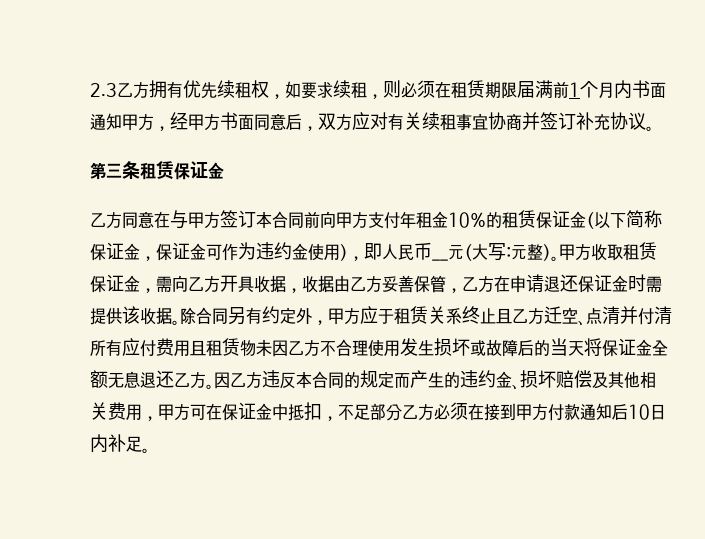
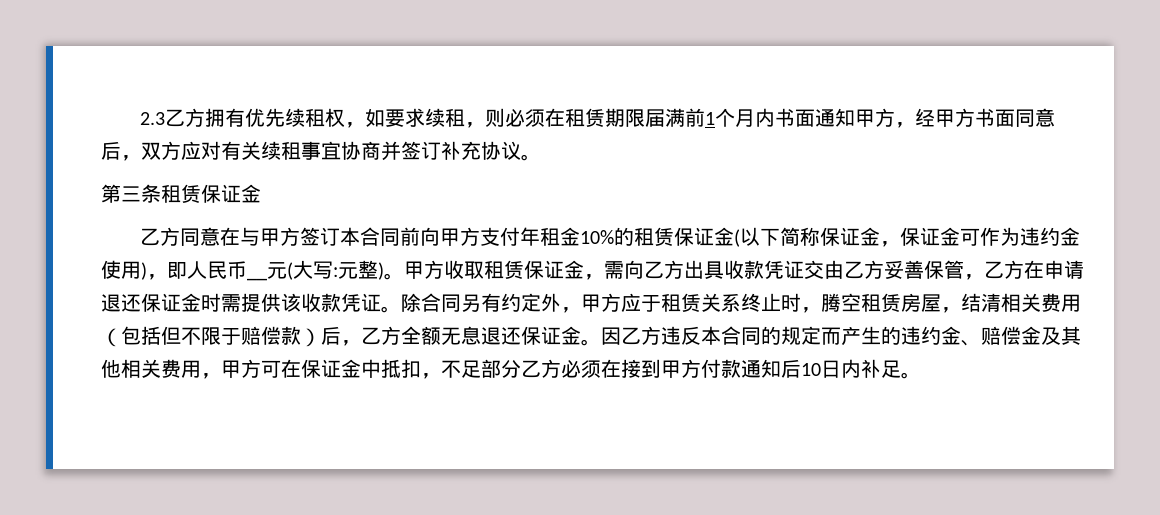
- 甲方收取租赁保证金，需向乙方开具收据，收据由乙方妥善保管，乙方在申请退还保证金时需提供该收据。
+ 甲方收取租赁保证金，需向乙方出具收款凭证交由乙方妥善保管，乙方在申请退还保证金时需提供该收款凭证。
- 除合同另有约定外，甲方应于租赁关系终止且乙方迁空、点清并付清所有应付费用且租赁物未因乙方不合理使用发生损坏或故障后的当天将保证金全额无息退还乙方。
+ 除合同另有约定外，甲方应于租赁关系终止时，腾空租赁房屋，结清相关费用（包括但不限于赔偿款）后，乙方全额无息退还保证金。
- 因乙方违反本合同的规定而产生的违约金、损坏赔偿及其他相关费用，甲方可在保证金中抵扣，不足部分乙方必须在接到甲方付款通知后10日内补足。
+ 因乙方违反本合同的规定而产生的违约金、赔偿金及其他相关费用，甲方可在保证金中抵扣，不足部分乙方必须在接到甲方付款通知后10日内补足。

